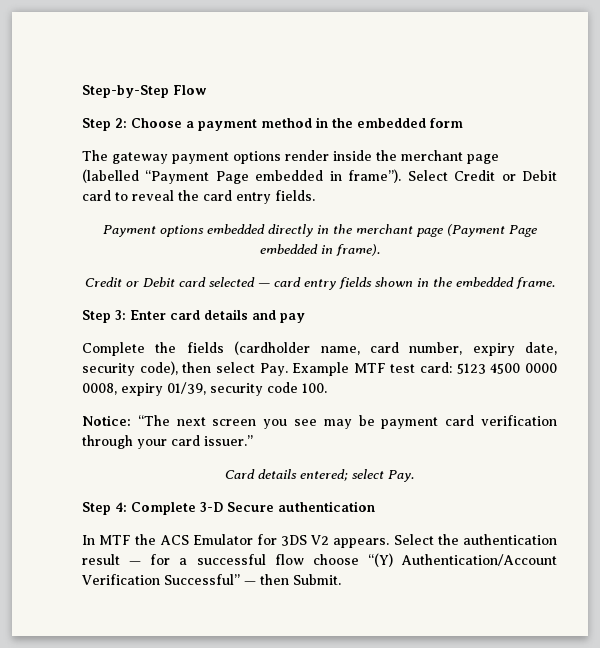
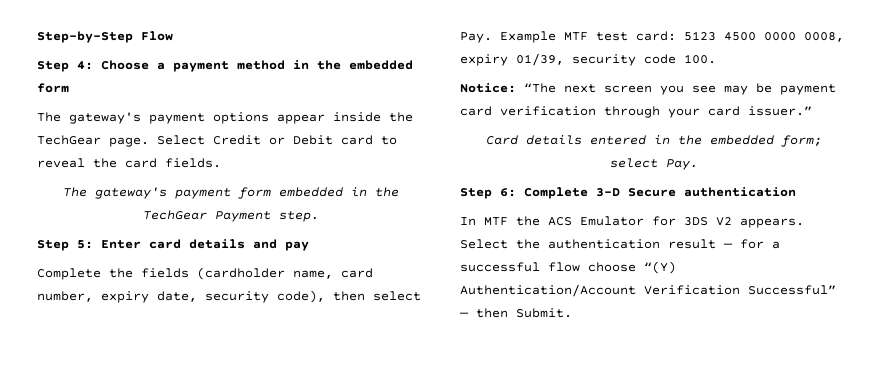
- Step 2: Choose a payment method in the embedded form
+ Step 4: Choose a payment method in the embedded form
- The gateway payment options render inside the merchant page (labelled “Payment Page embedded in frame”).
+ The gateway's payment options appear inside the TechGear page.
- Select Credit or Debit card to reveal the card entry fields.
+ Select Credit or Debit card to reveal the card fields.
- Payment options embedded directly in the merchant page (Payment Page embedded in frame).
- Credit or Debit card selected — card entry fields shown in the embedded frame.
- Step 3: Enter card details and pay
+ The gateway's payment form embedded in the TechGear Payment step.
+ Step 5: Enter card details and pay
- Card details entered; select Pay.
+ Card details entered in the embedded form; select Pay.
- Step 4: Complete 3-D Secure authentication
+ Step 6: Complete 3-D Secure authentication

